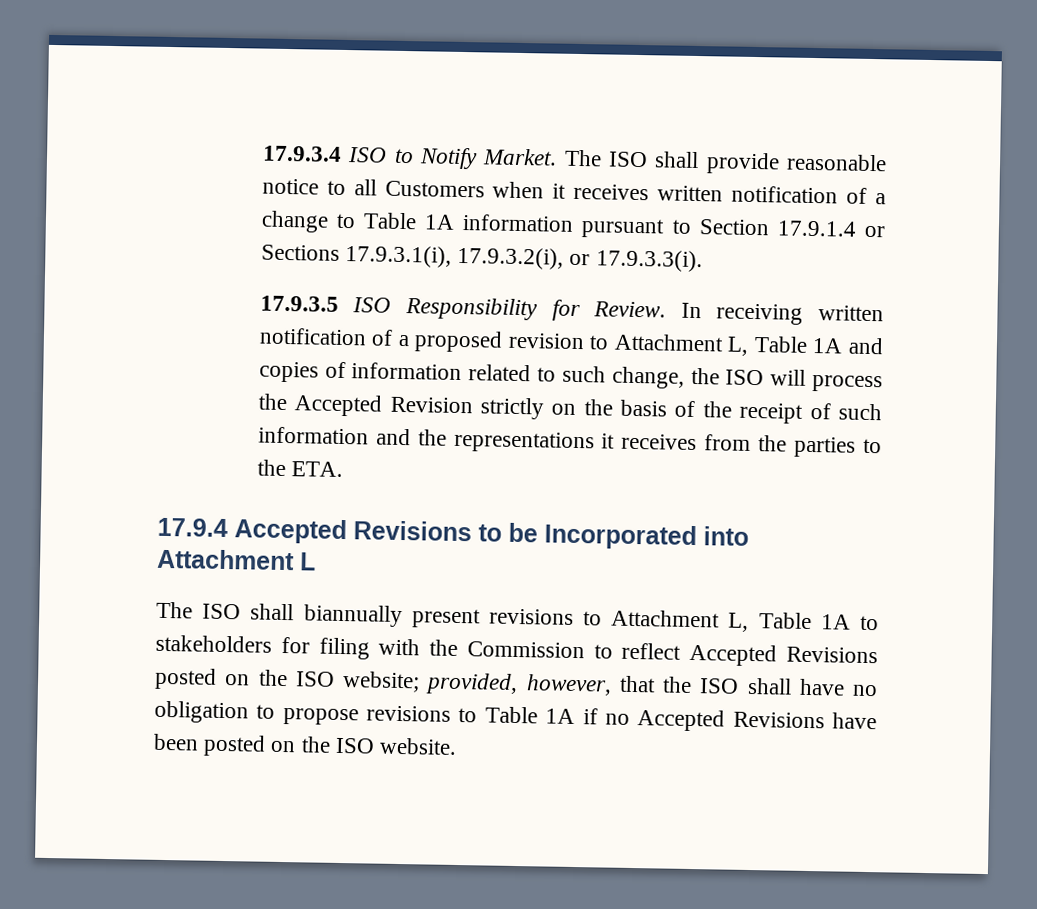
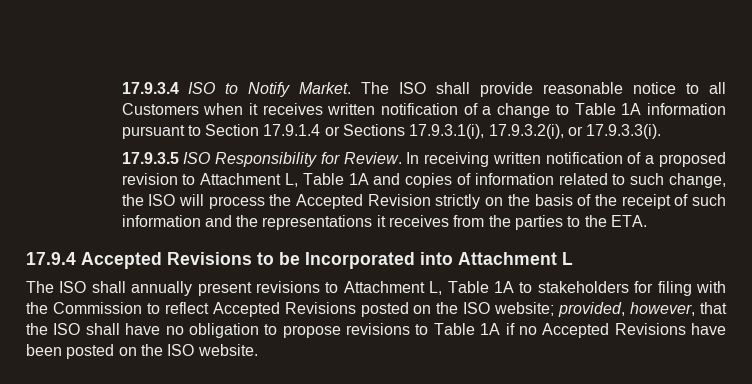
- The ISO shall biannually present revisions to Attachment L, Table 1A to stakeholders for filing with the Commission to reflect Accepted Revisions posted on the ISO website; provided, however, that the ISO shall have no obligation to propose revisions to Table 1A if no Accepted Revisions have been posted on the ISO website.
+ The ISO shall annually present revisions to Attachment L, Table 1A to stakeholders for filing with the Commission to reflect Accepted Revisions posted on the ISO website; provided, however, that the ISO shall have no obligation to propose revisions to Table 1A if no Accepted Revisions have been posted on the ISO website.

